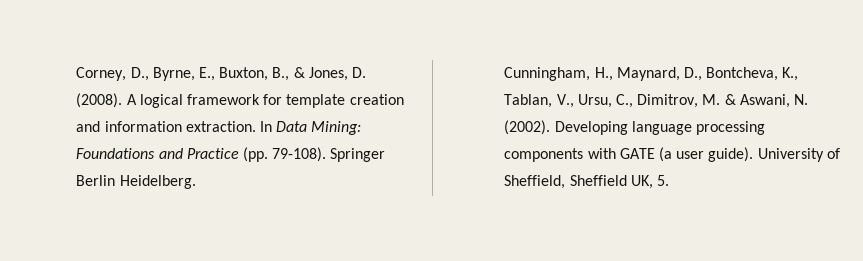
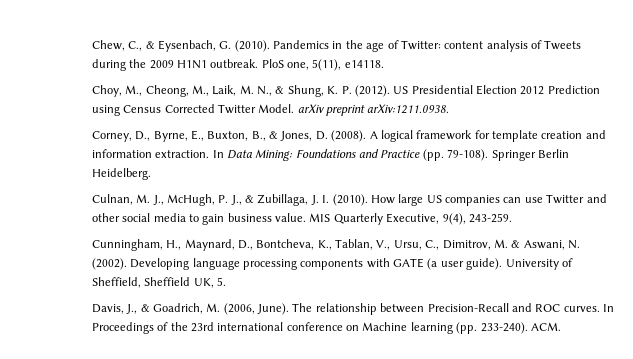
+ Chew, C., & Eysenbach, G. (2010). Pandemics in the age of Twitter: content analysis of Tweets during the 2009 H1N1 outbreak. PloS one, 5(11), e14118.
+ Choy, M., Cheong, M., Laik, M. N., & Shung, K. P. (2012). US Presidential Election 2012 Prediction using Census Corrected Twitter Model. arXiv preprint arXiv:1211.0938.
+ Culnan, M. J., McHugh, P. J., & Zubillaga, J. I. (2010). How large US companies can use Twitter and other social media to gain business value. MIS Quarterly Executive, 9(4), 243-259.
+ Davis, J., & Goadrich, M. (2006, June). The relationship between Precision-Recall and ROC curves. In Proceedings of the 23rd international conference on Machine learning (pp. 233-240). ACM.

